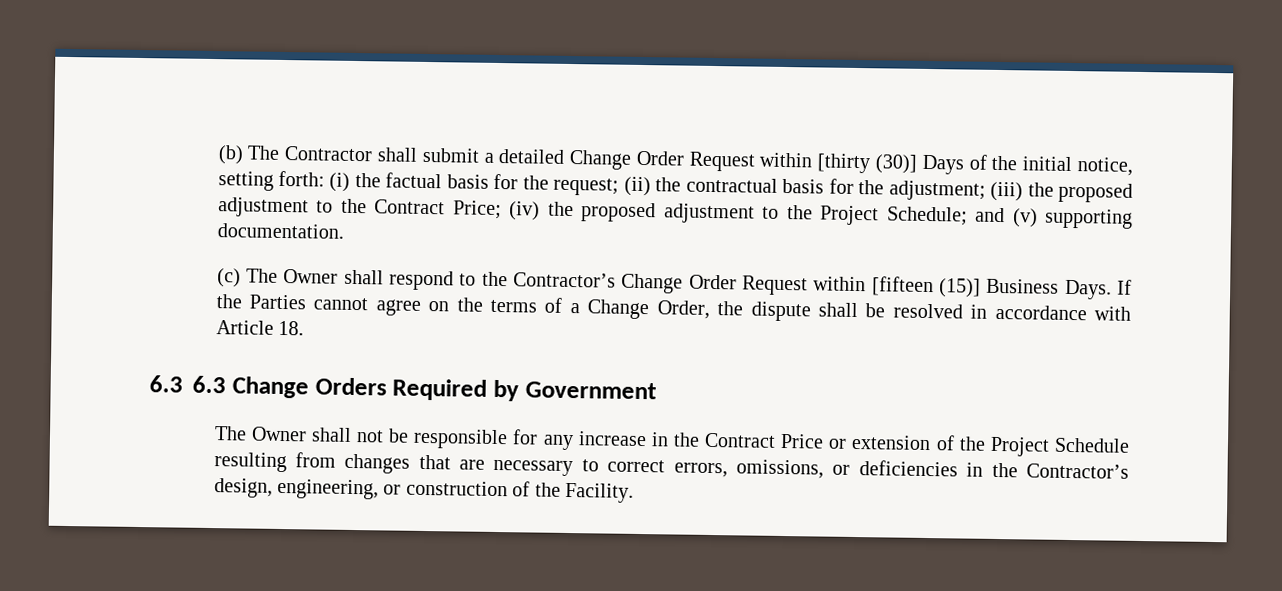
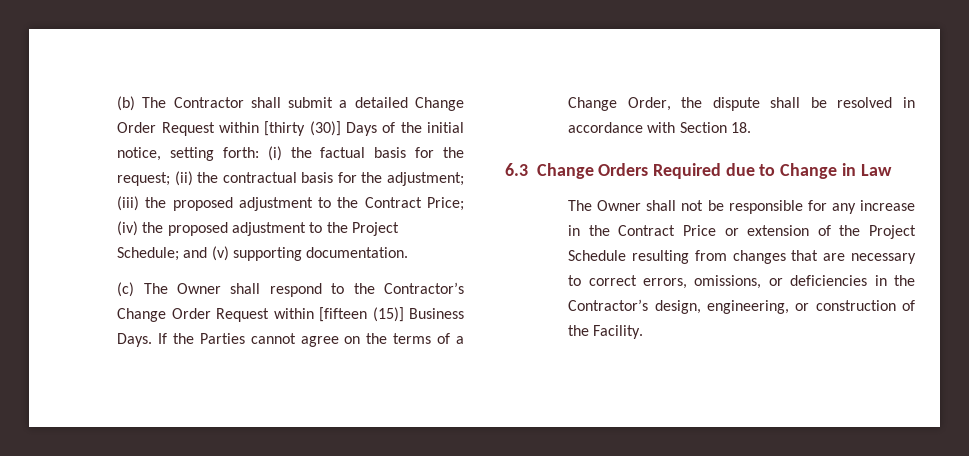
- If the Parties cannot agree on the terms of a Change Order, the dispute shall be resolved in accordance with Article 18.
+ If the Parties cannot agree on the terms of a Change Order, the dispute shall be resolved in accordance with Section 18.
- 6.3 6.3 Change Orders Required by Government
+ 6.3 Change Orders Required due to Change in Law

